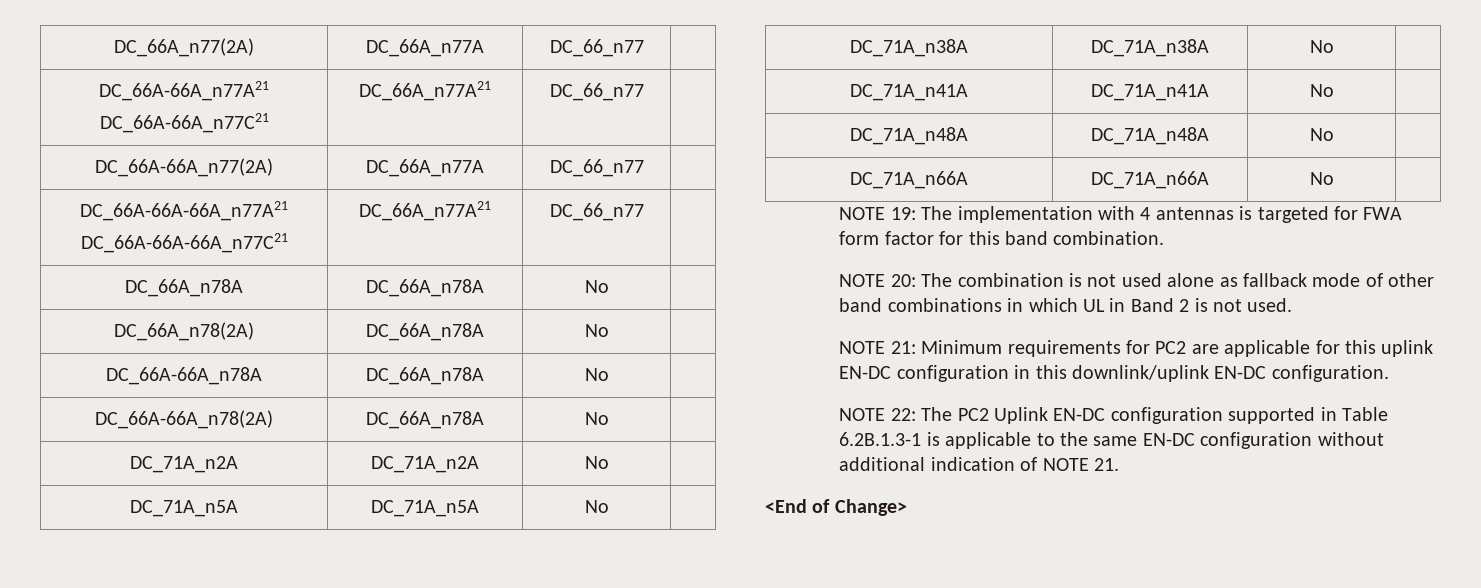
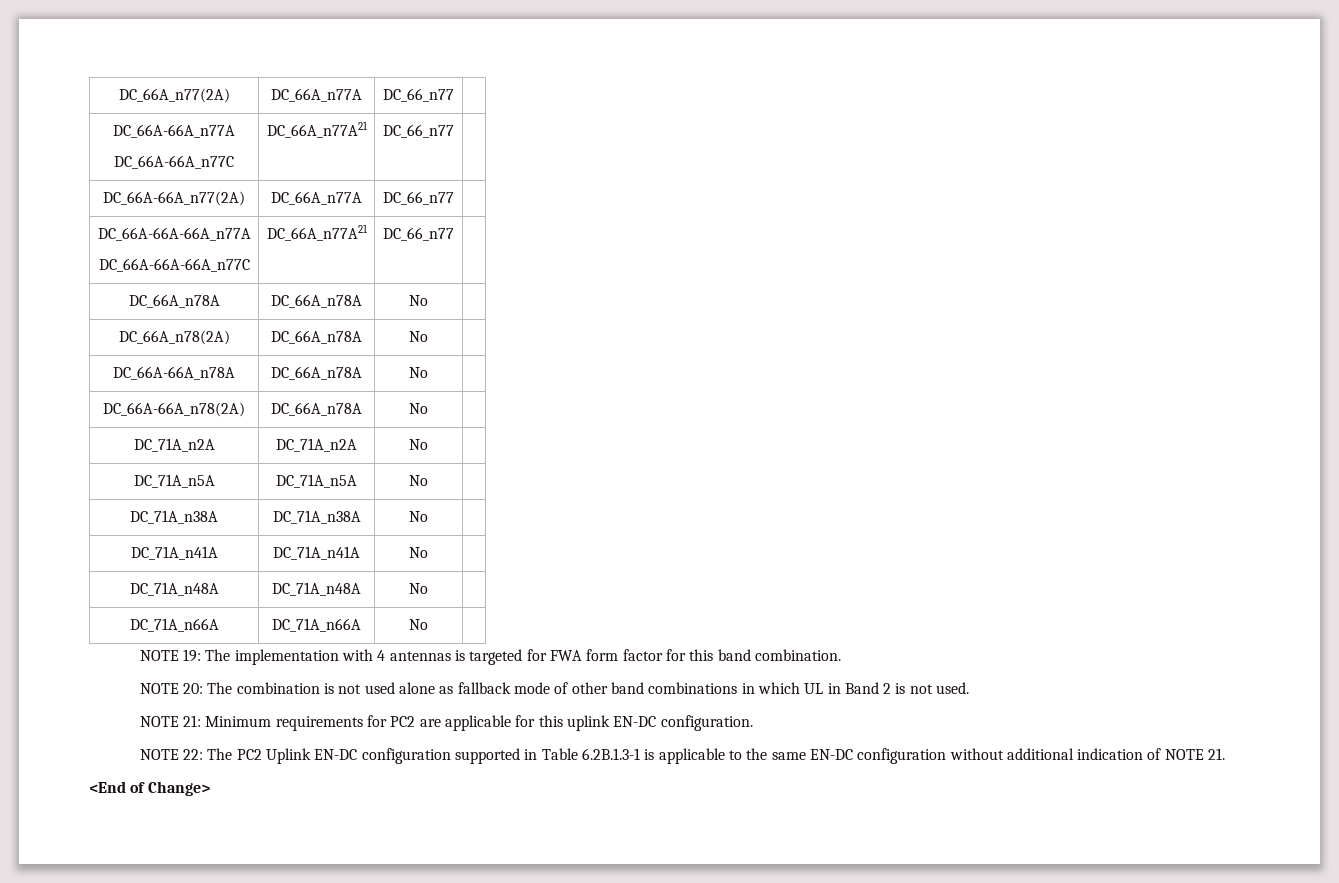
- DC_66A-66A_n77A21
- DC_66A-66A_n77C21 | DC_66A_n77A21 | DC_66_n77 |
+ DC_66A-66A_n77A
+ DC_66A-66A_n77C | DC_66A_n77A21 | DC_66_n77 |
- DC_66A-66A-66A_n77A21
- DC_66A-66A-66A_n77C21 | DC_66A_n77A21 | DC_66_n77 |
+ DC_66A-66A-66A_n77A
+ DC_66A-66A-66A_n77C | DC_66A_n77A21 | DC_66_n77 |
- NOTE 21: Minimum requirements for PC2 are applicable for this uplink EN-DC configuration in this downlink/uplink EN-DC configuration.
+ NOTE 21: Minimum requirements for PC2 are applicable for this uplink EN-DC configuration.

